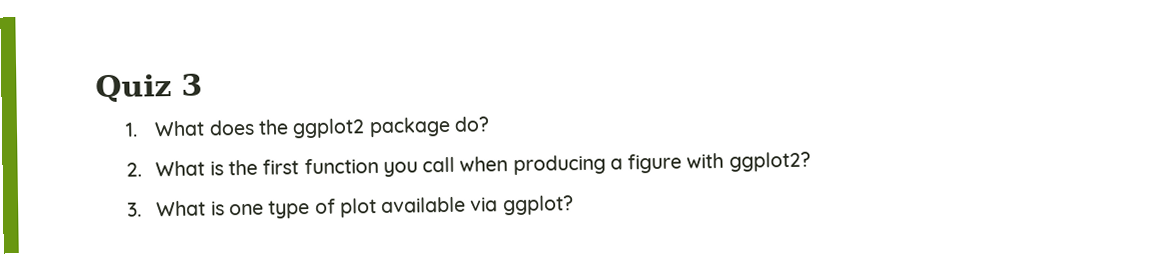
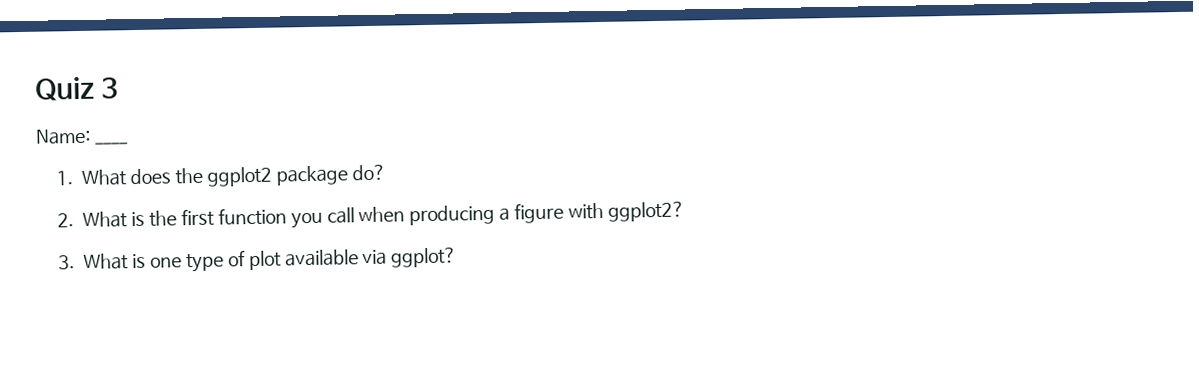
+ Name: ____

